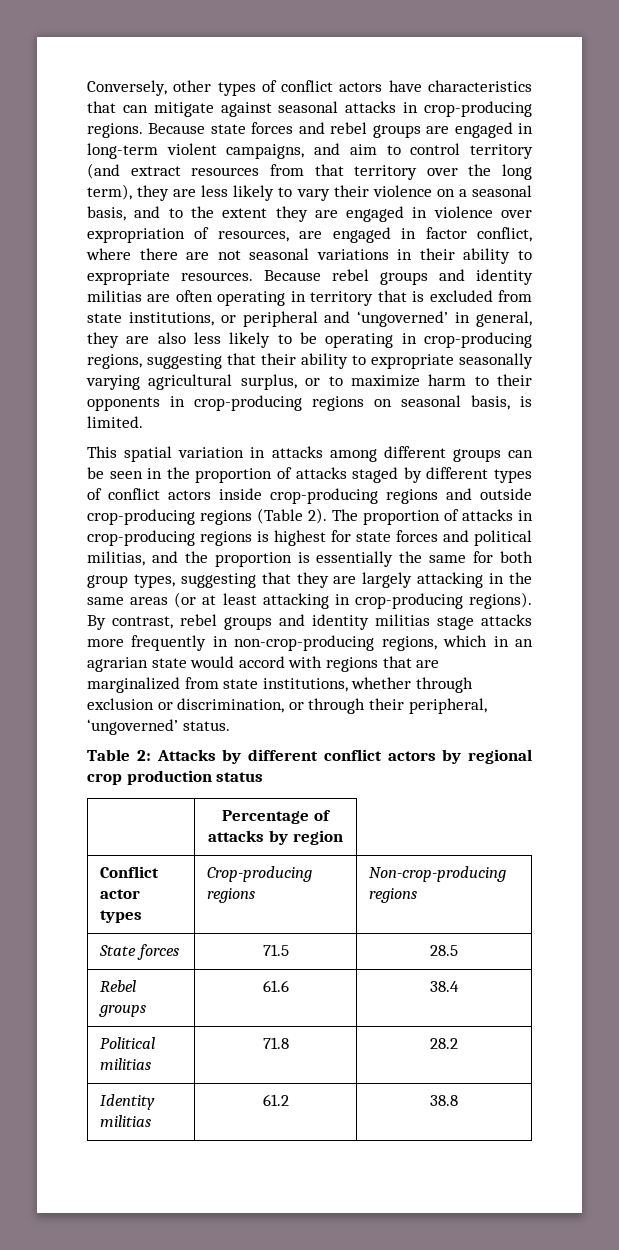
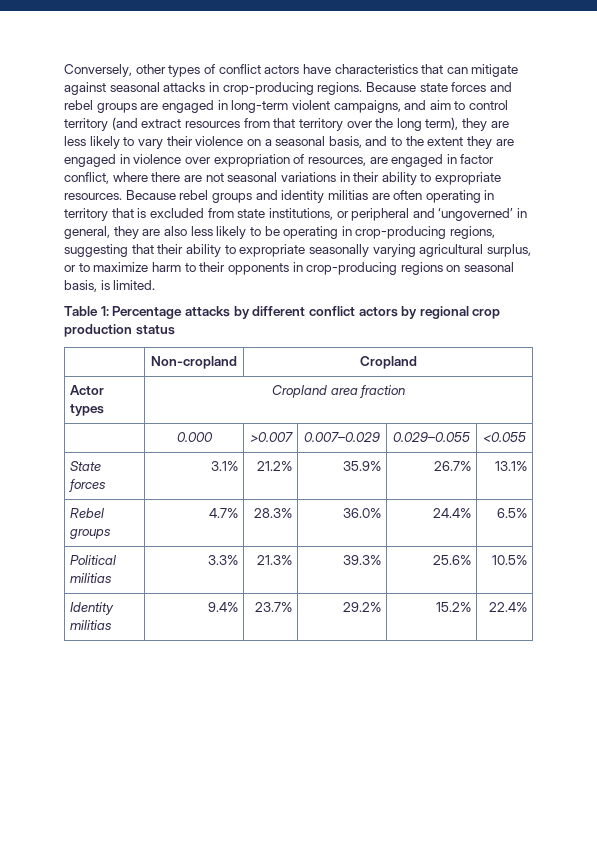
- This spatial variation in attacks among different groups can be seen in the proportion of attacks staged by different types of conflict actors inside crop-producing regions and outside crop-producing regions (Table 2). The proportion of attacks in crop-producing regions is highest for state forces and political militias, and the proportion is essentially the same for both group types, suggesting that they are largely attacking in the same areas (or at least attacking in crop-producing regions). By contrast, rebel groups and identity militias stage attacks more frequently in non-crop-producing regions, which in an agrarian state would accord with regions that are marginalized from state institutions, whether through exclusion or discrimination, or through their peripheral, ‘ungoverned’ status.
- Table 2: Attacks by different conflict actors by regional crop production status
+ Table 1: Percentage attacks by different conflict actors by regional crop production status
- | Percentage of attacks by region
- Conflict actor types | Crop-producing regions | Non-crop-producing regions
- State forces | 71.5 | 28.5
- Rebel groups | 61.6 | 38.4
- Political militias | 71.8 | 28.2
- Identity militias | 61.2 | 38.8
+ | Non-cropland | Cropland
+ Actor types | Cropland area fraction
+ | 0.000 | >0.007 | 0.007–0.029 | 0.029–0.055 | <0.055
+ State forces | 3.1% | 21.2% | 35.9% | 26.7% | 13.1%
+ Rebel groups | 4.7% | 28.3% | 36.0% | 24.4% | 6.5%
+ Political militias | 3.3% | 21.3% | 39.3% | 25.6% | 10.5%
+ Identity militias | 9.4% | 23.7% | 29.2% | 15.2% | 22.4%

